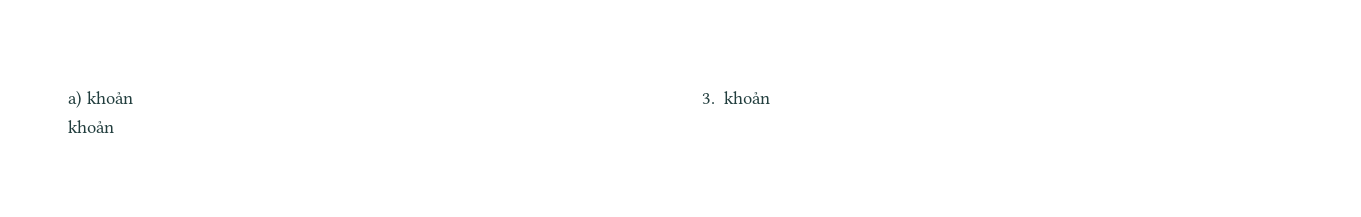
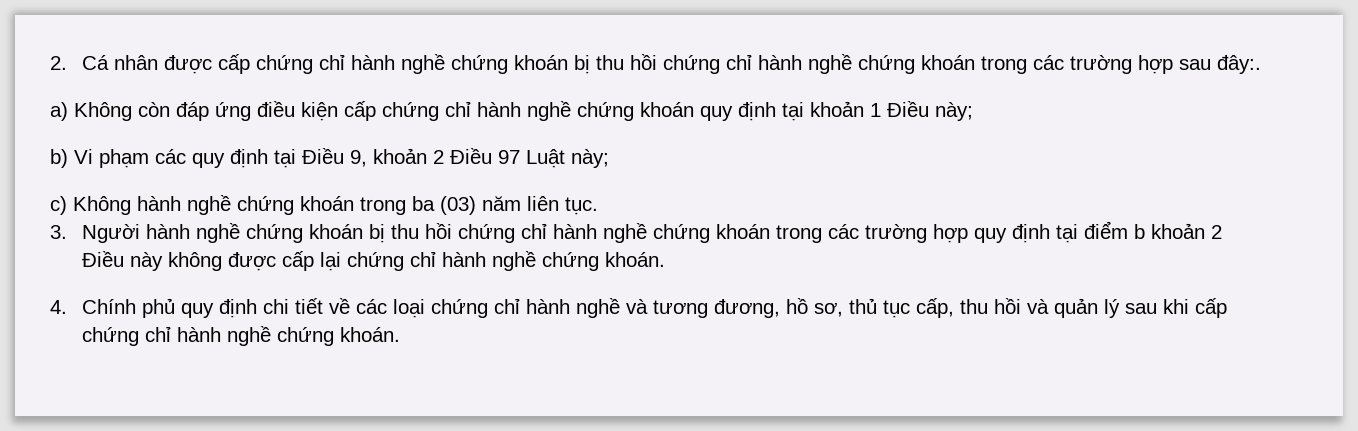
- a) khoản
- khoản
- 3. khoản
+ 2. Cá nhân được cấp chứng chỉ hành nghề chứng khoán bị thu hồi chứng chỉ hành nghề chứng khoán trong các trường hợp sau đây:.
+ a) Không còn đáp ứng điều kiện cấp chứng chỉ hành nghề chứng khoán quy định tại khoản 1 Điều này;
+ b) Vi phạm các quy định tại Điều 9, khoản 2 Điều 97 Luật này;
+ c) Không hành nghề chứng khoán trong ba (03) năm liên tục.
+ 3. Người hành nghề chứng khoán bị thu hồi chứng chỉ hành nghề chứng khoán trong các trường hợp quy định tại điểm b khoản 2 Điều này không được cấp lại chứng chỉ hành nghề chứng khoán.
+ 4. Chính phủ quy định chi tiết về các loại chứng chỉ hành nghề và tương đương, hồ sơ, thủ tục cấp, thu hồi và quản lý sau khi cấp chứng chỉ hành nghề chứng khoán.

